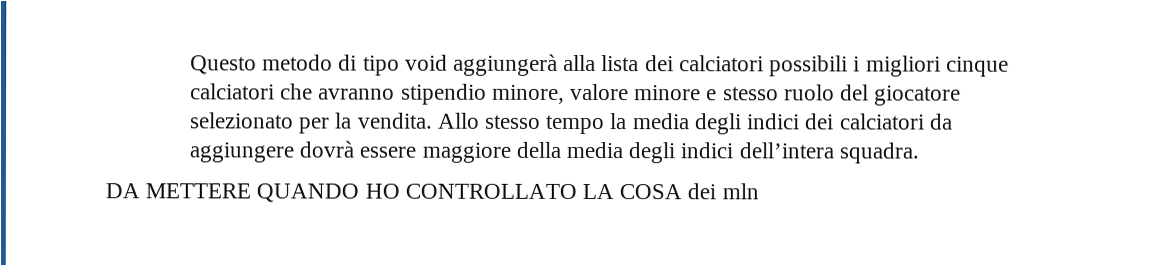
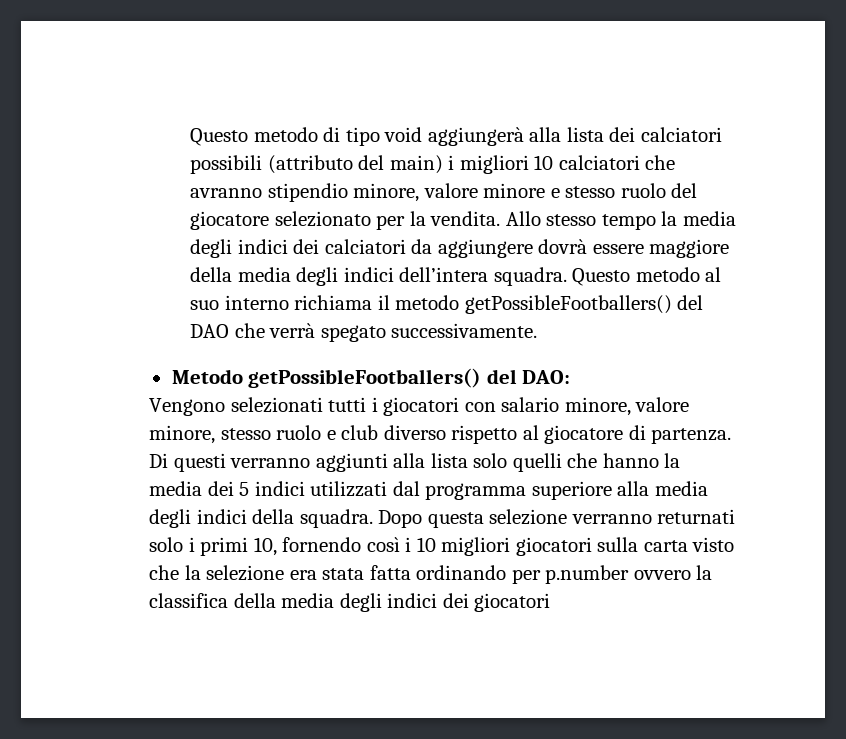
- Questo metodo di tipo void aggiungerà alla lista dei calciatori possibili i migliori cinque calciatori che avranno stipendio minore, valore minore e stesso ruolo del giocatore selezionato per la vendita.
+ Questo metodo di tipo void aggiungerà alla lista dei calciatori possibili (attributo del main) i migliori 10 calciatori che avranno stipendio minore, valore minore e stesso ruolo del giocatore selezionato per la vendita.
- Allo stesso tempo la media degli indici dei calciatori da aggiungere dovrà essere maggiore della media degli indici dell’intera squadra.
- DA METTERE QUANDO HO CONTROLLATO LA COSA dei mln
+ Allo stesso tempo la media degli indici dei calciatori da aggiungere dovrà essere maggiore della media degli indici dell’intera squadra. Questo metodo al suo interno richiama il metodo getPossibleFootballers() del DAO che verrà spegato successivamente.
+ Metodo getPossibleFootballers() del DAO:
+ Vengono selezionati tutti i giocatori con salario minore, valore minore, stesso ruolo e club diverso rispetto al giocatore di partenza. Di questi verranno aggiunti alla lista solo quelli che hanno la media dei 5 indici utilizzati dal programma superiore alla media degli indici della squadra. Dopo questa selezione verranno returnati solo i primi 10, fornendo così i 10 migliori giocatori sulla carta visto che la selezione era stata fatta ordinando per p.number ovvero la classifica della media degli indici dei giocatori

